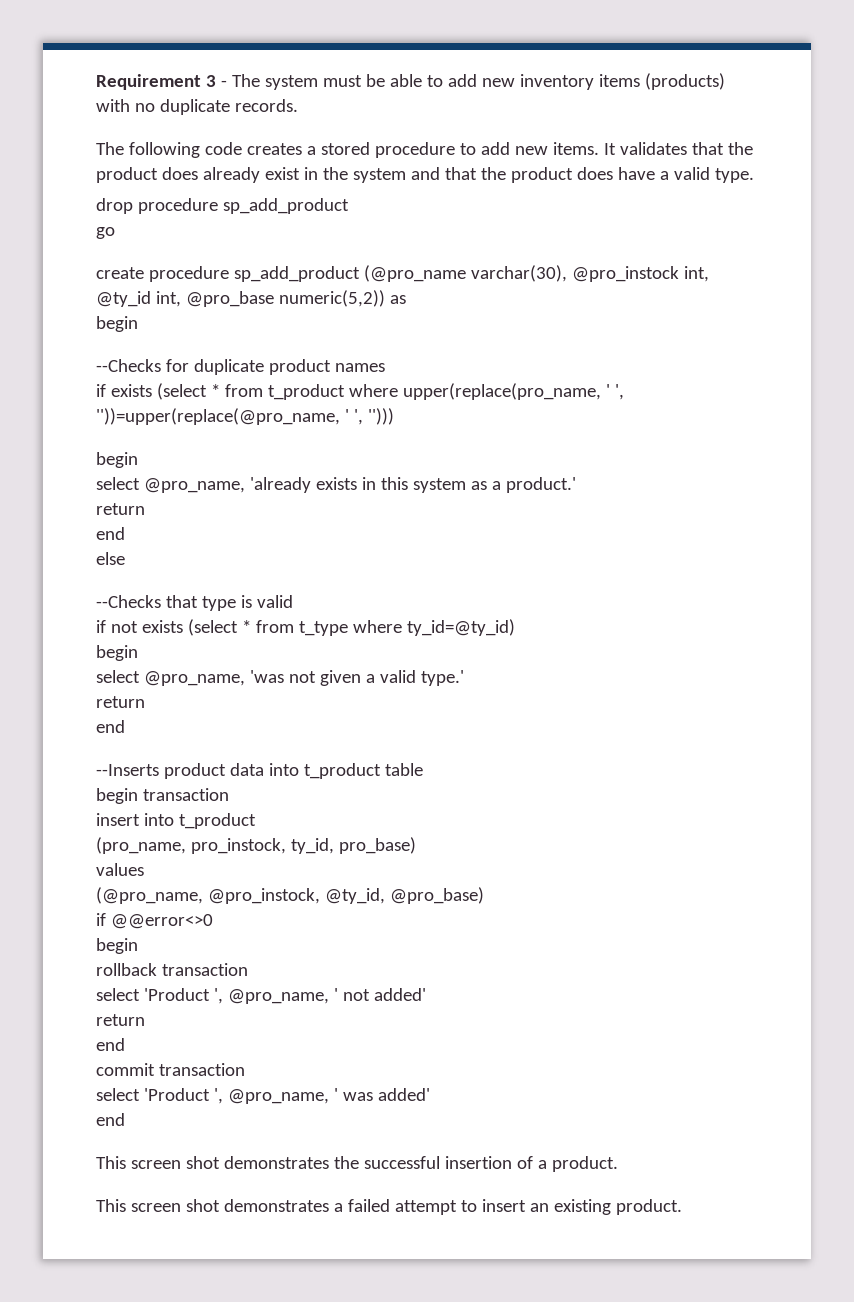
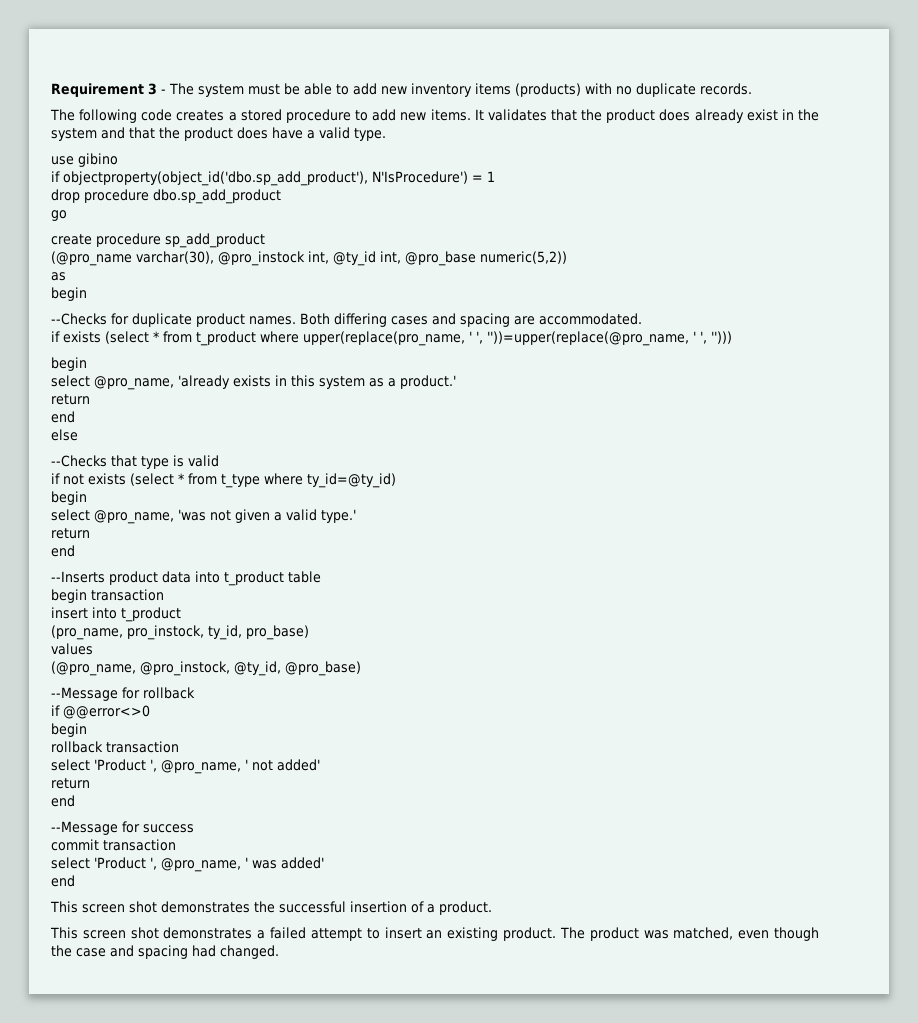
+ use gibino
+ if objectproperty(object_id('dbo.sp_add_product'), N'IsProcedure') = 1
- drop procedure sp_add_product
+ drop procedure dbo.sp_add_product
- create procedure sp_add_product (@pro_name varchar(30), @pro_instock int, @ty_id int, @pro_base numeric(5,2)) as
+ create procedure sp_add_product
+ (@pro_name varchar(30), @pro_instock int, @ty_id int, @pro_base numeric(5,2))
+ as
- --Checks for duplicate product names
+ --Checks for duplicate product names. Both differing cases and spacing are accommodated.
+ --Message for rollback
+ --Message for success
+ The product was matched, even though the case and spacing had changed.

